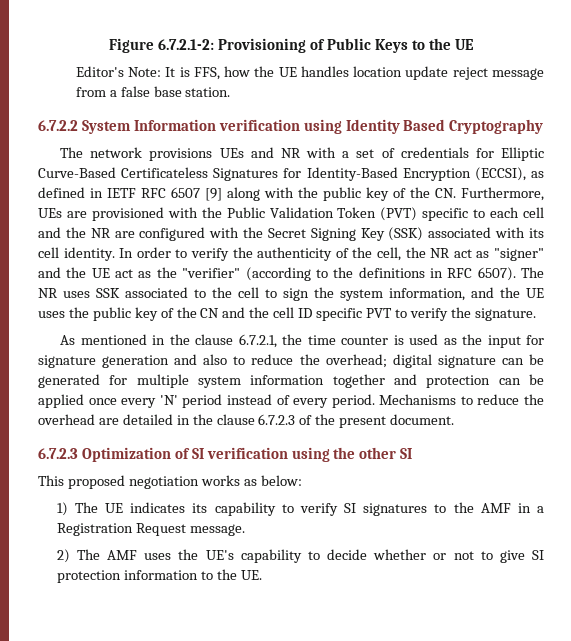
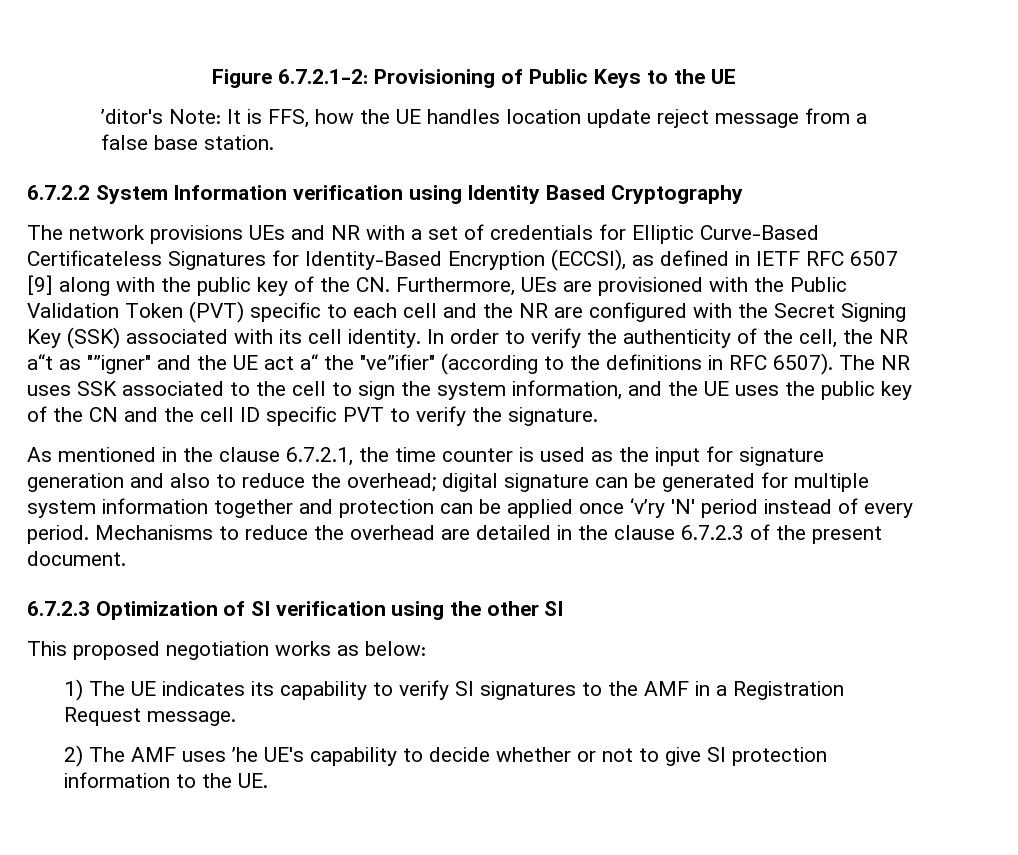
- Editor's Note: It is FFS, how the UE handles location update reject message from a false base station.
+ ’ditor's Note: It is FFS, how the UE handles location update reject message from a false base station.
- In order to verify the authenticity of the cell, the NR act as "signer" and the UE act as the "verifier" (according to the definitions in RFC 6507).
+ In order to verify the authenticity of the cell, the NR a“t as "”igner" and the UE act a“ the "ve”ifier" (according to the definitions in RFC 6507).
- As mentioned in the clause 6.7.2.1, the time counter is used as the input for signature generation and also to reduce the overhead; digital signature can be generated for multiple system information together and protection can be applied once every 'N' period instead of every period.
+ As mentioned in the clause 6.7.2.1, the time counter is used as the input for signature generation and also to reduce the overhead; digital signature can be generated for multiple system information together and protection can be applied once ‘v’ry 'N' period instead of every period.
- 2) The AMF uses the UE's capability to decide whether or not to give SI protection information to the UE.
+ 2) The AMF uses ’he UE's capability to decide whether or not to give SI protection information to the UE.

